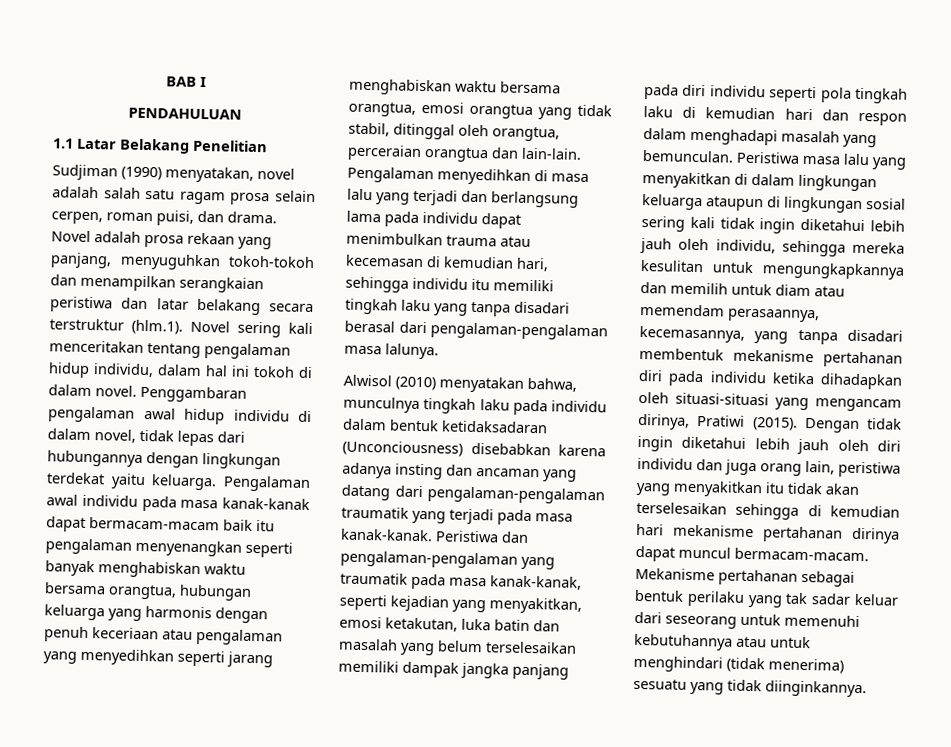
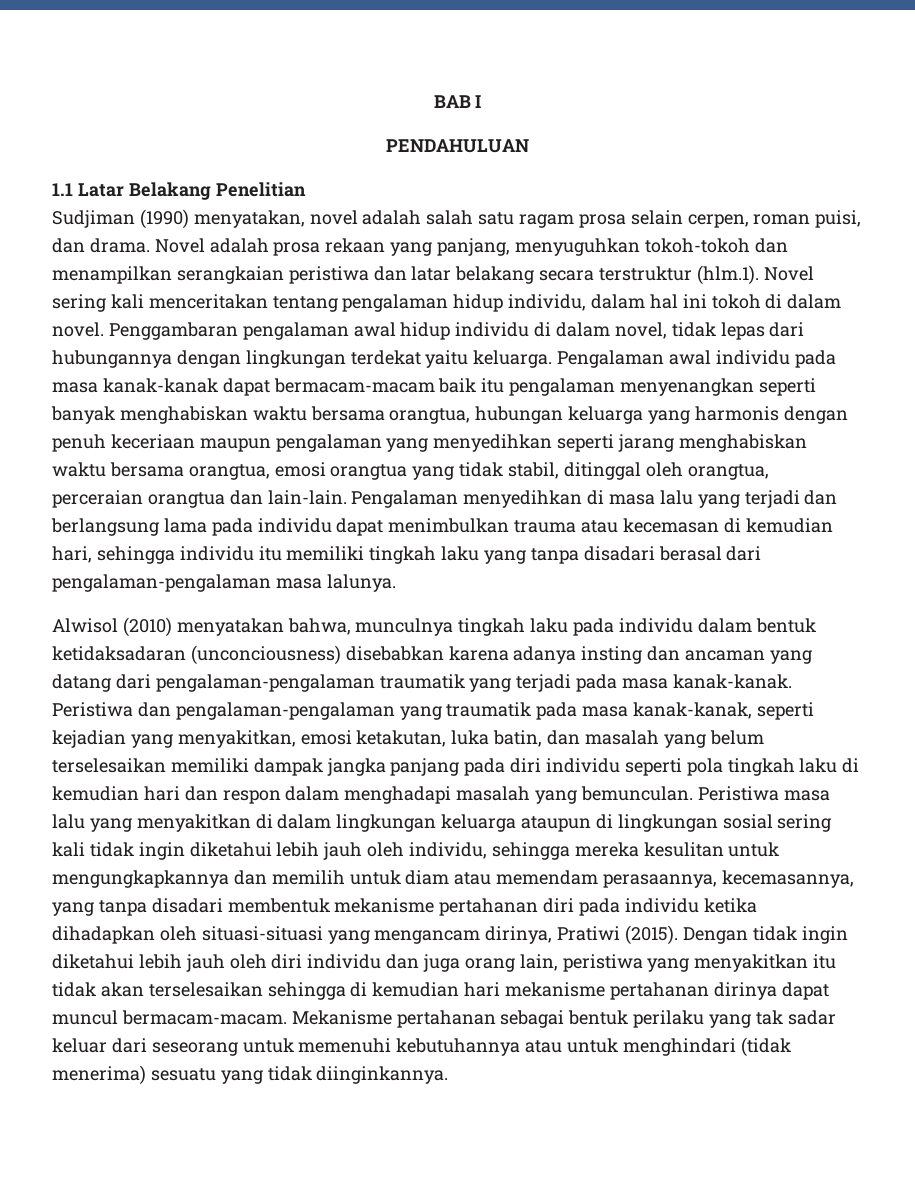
- Pengalaman awal individu pada masa kanak-kanak dapat bermacam-macam baik itu pengalaman menyenangkan seperti banyak menghabiskan waktu bersama orangtua, hubungan keluarga yang harmonis dengan penuh keceriaan atau pengalaman yang menyedihkan seperti jarang menghabiskan waktu bersama orangtua, emosi orangtua yang tidak stabil, ditinggal oleh orangtua, perceraian orangtua dan lain-lain.
+ Pengalaman awal individu pada masa kanak-kanak dapat bermacam-macam baik itu pengalaman menyenangkan seperti banyak menghabiskan waktu bersama orangtua, hubungan keluarga yang harmonis dengan penuh keceriaan maupun pengalaman yang menyedihkan seperti jarang menghabiskan waktu bersama orangtua, emosi orangtua yang tidak stabil, ditinggal oleh orangtua, perceraian orangtua dan lain-lain.
- Alwisol (2010) menyatakan bahwa, munculnya tingkah laku pada individu dalam bentuk ketidaksadaran (Unconciousness) disebabkan karena adanya insting dan ancaman yang datang dari pengalaman-pengalaman traumatik yang terjadi pada masa kanak-kanak.
+ Alwisol (2010) menyatakan bahwa, munculnya tingkah laku pada individu dalam bentuk ketidaksadaran (unconciousness) disebabkan karena adanya insting dan ancaman yang datang dari pengalaman-pengalaman traumatik yang terjadi pada masa kanak-kanak.
- Peristiwa dan pengalaman-pengalaman yang traumatik pada masa kanak-kanak, seperti kejadian yang menyakitkan, emosi ketakutan, luka batin dan masalah yang belum terselesaikan memiliki dampak jangka panjang pada diri individu seperti pola tingkah laku di kemudian hari dan respon dalam menghadapi masalah yang bemunculan.
+ Peristiwa dan pengalaman-pengalaman yang traumatik pada masa kanak-kanak, seperti kejadian yang menyakitkan, emosi ketakutan, luka batin, dan masalah yang belum terselesaikan memiliki dampak jangka panjang pada diri individu seperti pola tingkah laku di kemudian hari dan respon dalam menghadapi masalah yang bemunculan.

